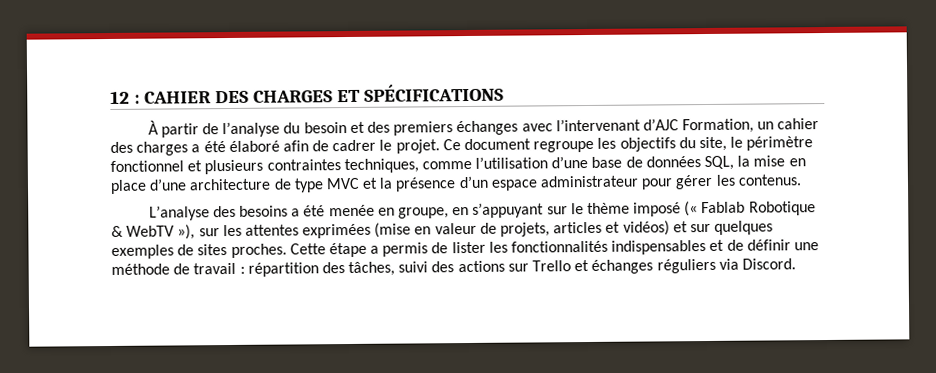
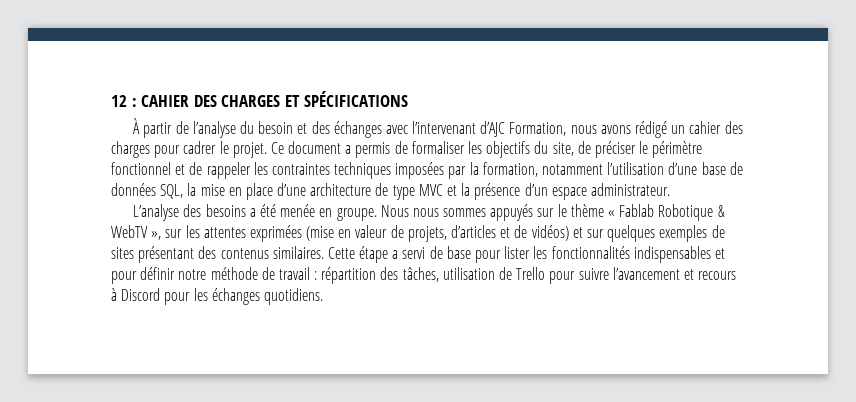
- À partir de l’analyse du besoin et des premiers échanges avec l’intervenant d’AJC Formation, un cahier des charges a été élaboré afin de cadrer le projet.
+ À partir de l’analyse du besoin et des échanges avec l’intervenant d’AJC Formation, nous avons rédigé un cahier des charges pour cadrer le projet.
- Ce document regroupe les objectifs du site, le périmètre fonctionnel et plusieurs contraintes techniques, comme l’utilisation d’une base de données SQL, la mise en place d’une architecture de type MVC et la présence d’un espace administrateur pour gérer les contenus.
+ Ce document a permis de formaliser les objectifs du site, de préciser le périmètre fonctionnel et de rappeler les contraintes techniques imposées par la formation, notamment l’utilisation d’une base de données SQL, la mise en place d’une architecture de type MVC et la présence d’un espace administrateur.
- L’analyse des besoins a été menée en groupe, en s’appuyant sur le thème imposé (« Fablab Robotique & WebTV »), sur les attentes exprimées (mise en valeur de projets, articles et vidéos) et sur quelques exemples de sites proches. Cette étape a permis de lister les fonctionnalités indispensables et de définir une méthode de travail : répartition des tâches, suivi des actions sur Trello et échanges réguliers via Discord.
+ L’analyse des besoins a été menée en groupe. Nous nous sommes appuyés sur le thème « Fablab Robotique & WebTV », sur les attentes exprimées (mise en valeur de projets, d’articles et de vidéos) et sur quelques exemples de sites présentant des contenus similaires. Cette étape a servi de base pour lister les fonctionnalités indispensables et pour définir notre méthode de travail : répartition des tâches, utilisation de Trello pour suivre l’avancement et recours à Discord pour les échanges quotidiens.

